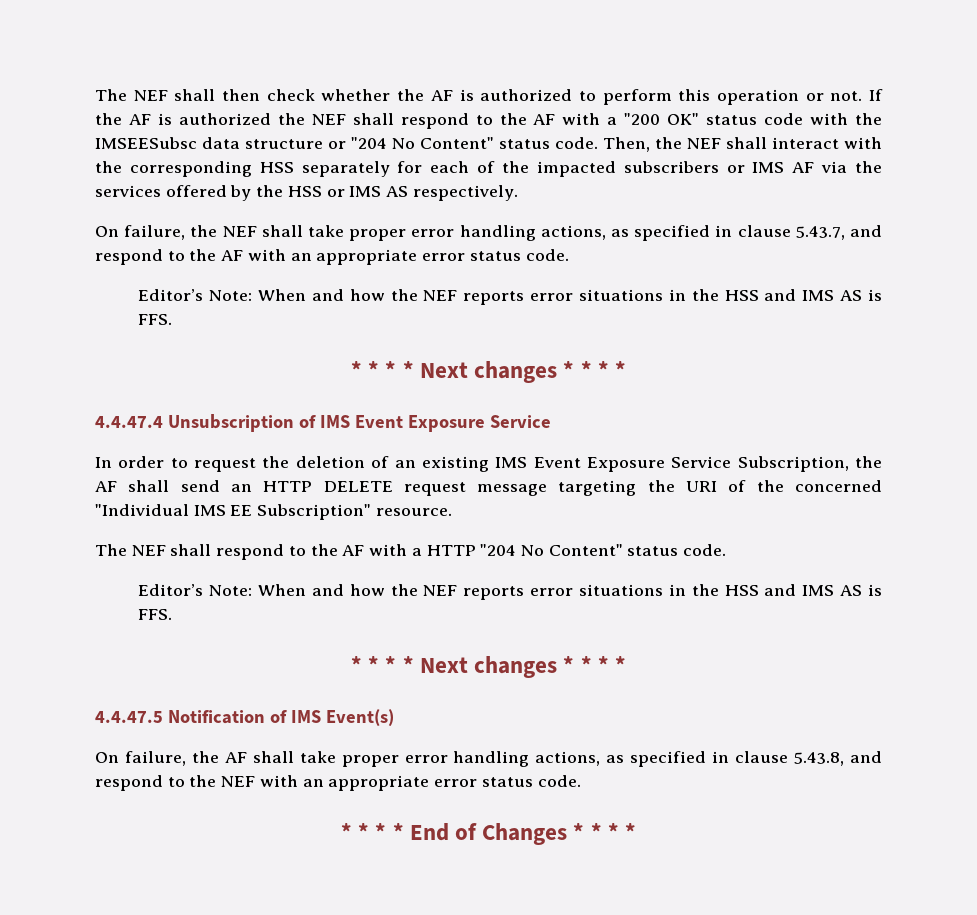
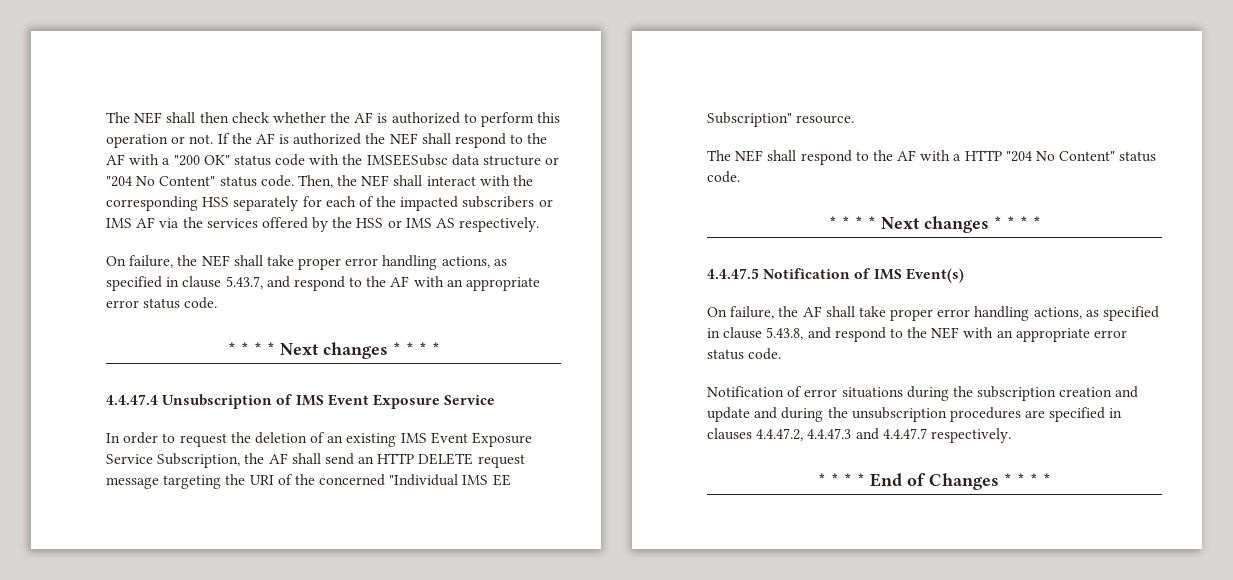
  On failure, the NEF shall take proper error handling actions, as specified in clause 5.43.7, and respond to the AF with an appropriate error status code.
- Editor’s Note: When and how the NEF reports error situations in the HSS and IMS AS is FFS.
  The NEF shall respond to the AF with a HTTP "204 No Content" status code.
- Editor’s Note: When and how the NEF reports error situations in the HSS and IMS AS is FFS.
+ Notification of error situations during the subscription creation and update and during the unsubscription procedures are specified in clauses 4.4.47.2, 4.4.47.3 and 4.4.47.7 respectively.

